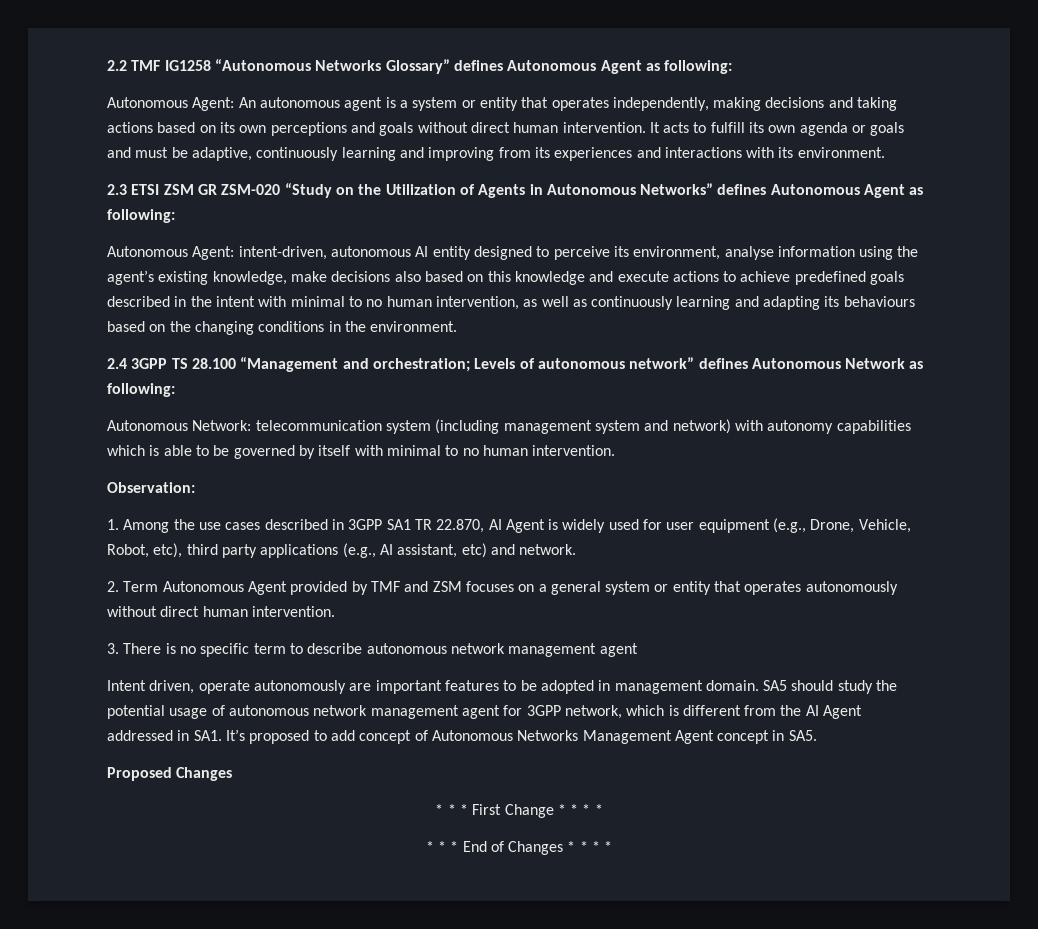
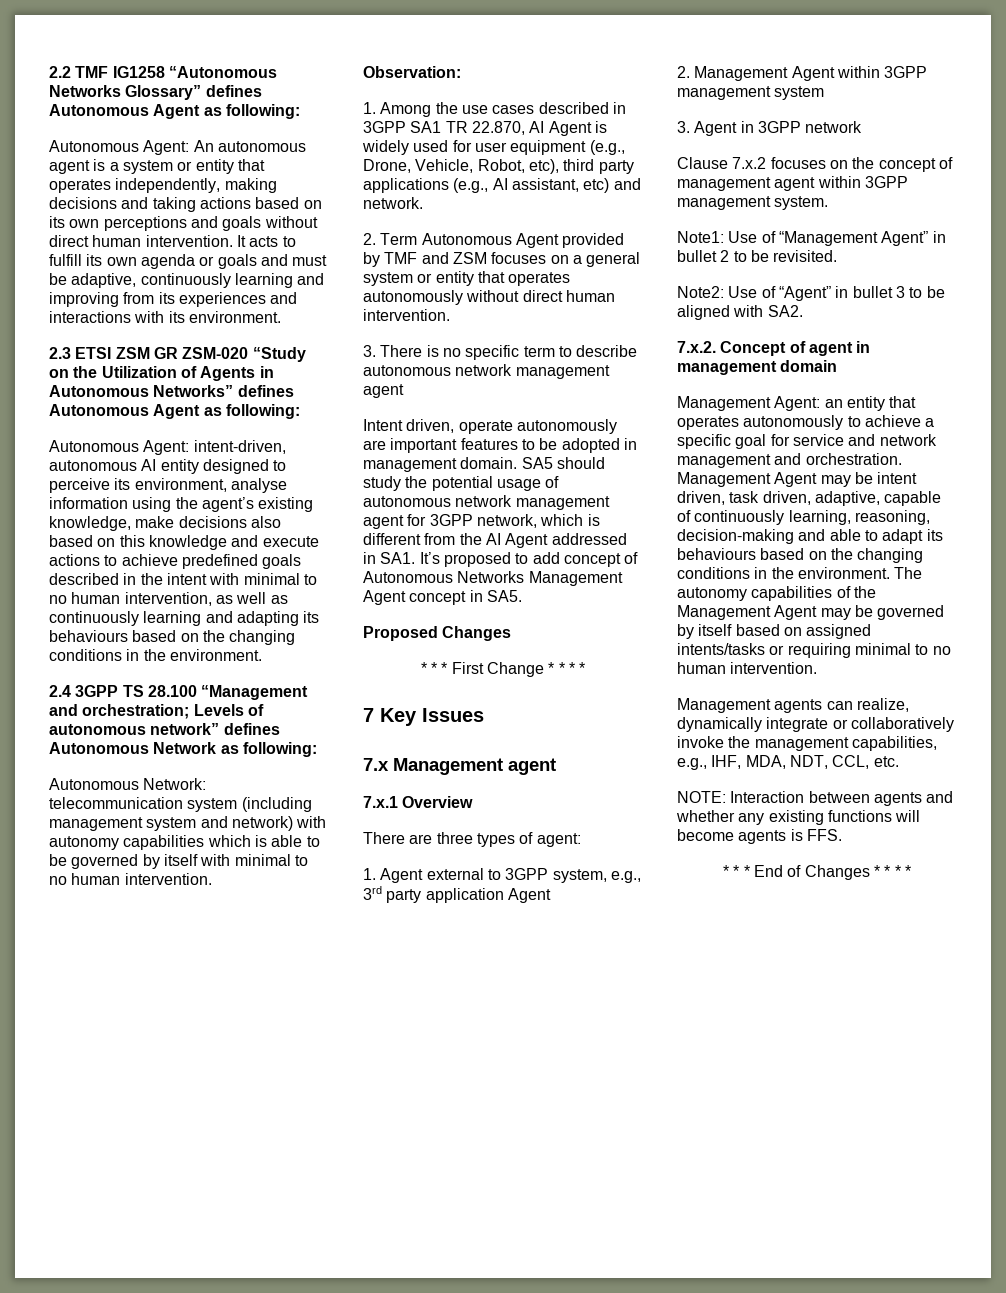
+ 7 Key Issues
+ 7.x Management agent
+ 7.x.1 Overview
+ There are three types of agent:
+ 1. Agent external to 3GPP system, e.g., 3rd party application Agent
+ 2. Management Agent within 3GPP management system
+ 3. Agent in 3GPP network
+ Clause 7.x.2 focuses on the concept of management agent within 3GPP management system.
+ Note1: Use of “Management Agent” in bullet 2 to be revisited.
+ Note2: Use of “Agent” in bullet 3 to be aligned with SA2.
+ 7.x.2. Concept of agent in management domain
+ Management Agent: an entity that operates autonomously to achieve a specific goal for service and network management and orchestration. Management Agent may be intent driven, task driven, adaptive, capable of continuously learning, reasoning, decision-making and able to adapt its behaviours based on the changing conditions in the environment. The autonomy capabilities of the Management Agent may be governed by itself based on assigned intents/tasks or requiring minimal to no human intervention.
+ Management agents can realize, dynamically integrate or collaboratively invoke the management capabilities, e.g., IHF, MDA, NDT, CCL, etc.
+ NOTE: Interaction between agents and whether any existing functions will become agents is FFS.

